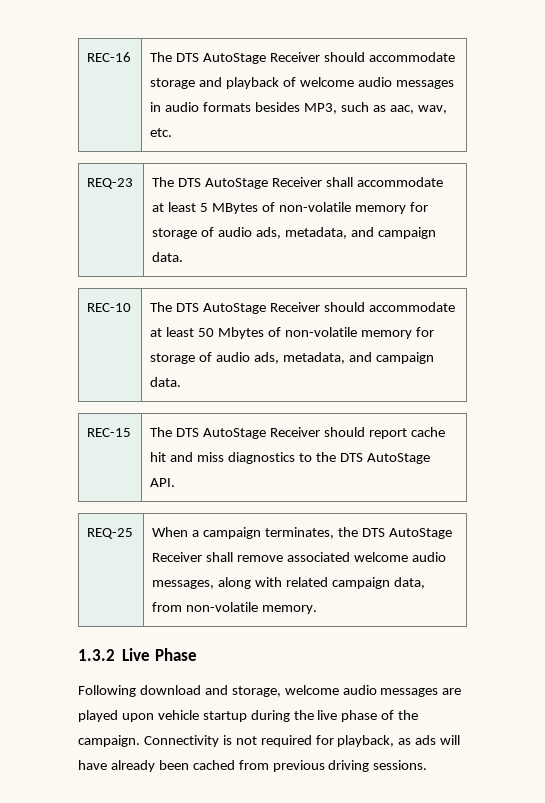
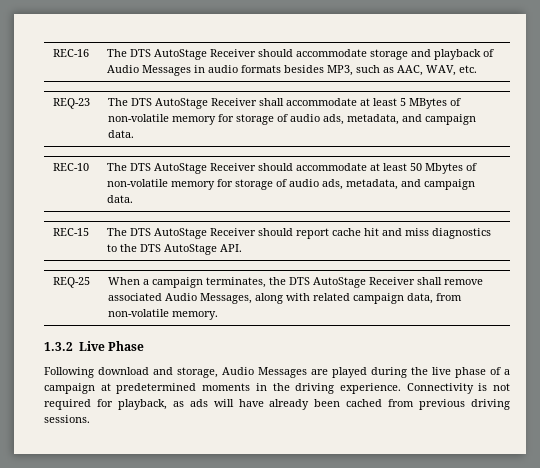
- REC-16 | The DTS AutoStage Receiver should accommodate storage and playback of welcome audio messages in audio formats besides MP3, such as aac, wav, etc.
+ REC-16 | The DTS AutoStage Receiver should accommodate storage and playback of Audio Messages in audio formats besides MP3, such as AAC, WAV, etc.
- REQ-25 | When a campaign terminates, the DTS AutoStage Receiver shall remove associated welcome audio messages, along with related campaign data, from non-volatile memory.
+ REQ-25 | When a campaign terminates, the DTS AutoStage Receiver shall remove associated Audio Messages, along with related campaign data, from non-volatile memory.
- Following download and storage, welcome audio messages are played upon vehicle startup during the live phase of the campaign.
+ Following download and storage, Audio Messages are played during the live phase of a campaign at predetermined moments in the driving experience.

